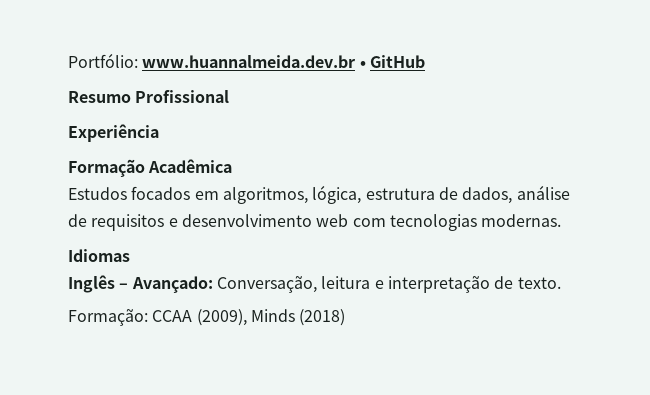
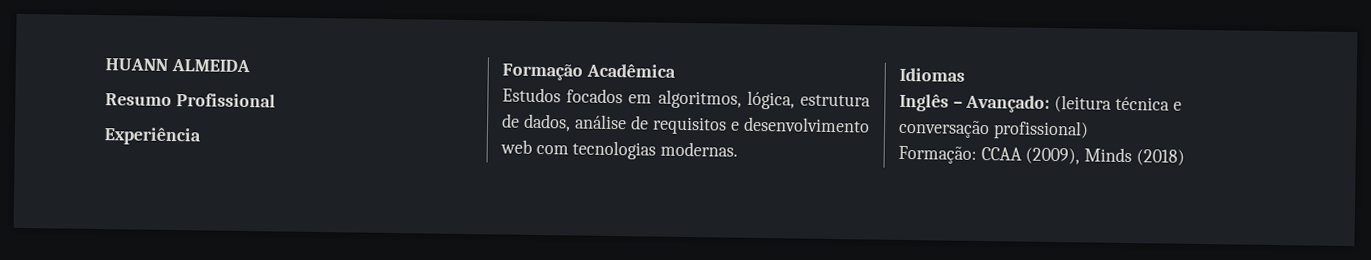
- Portfólio: www.huannalmeida.dev.br • GitHub
+ HUANN ALMEIDA
- Inglês – Avançado: Conversação, leitura e interpretação de texto.
+ Inglês – Avançado: (leitura técnica e conversação profissional)

